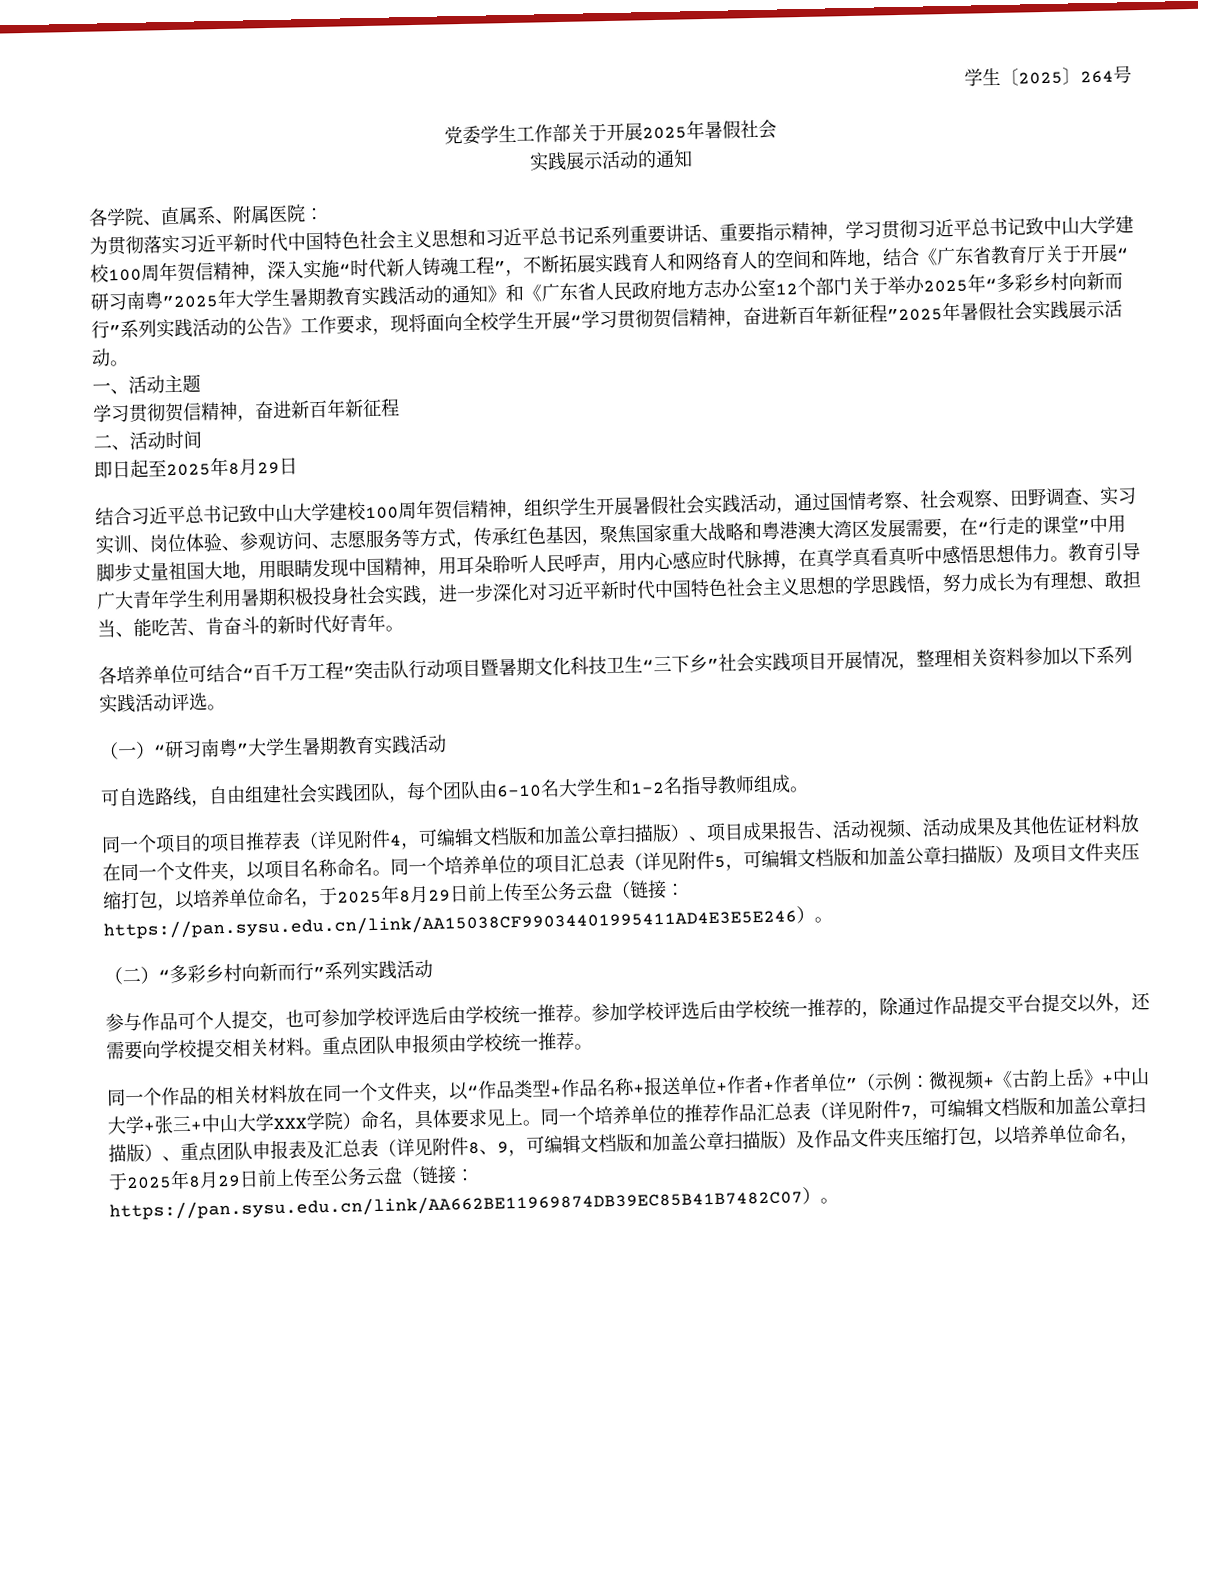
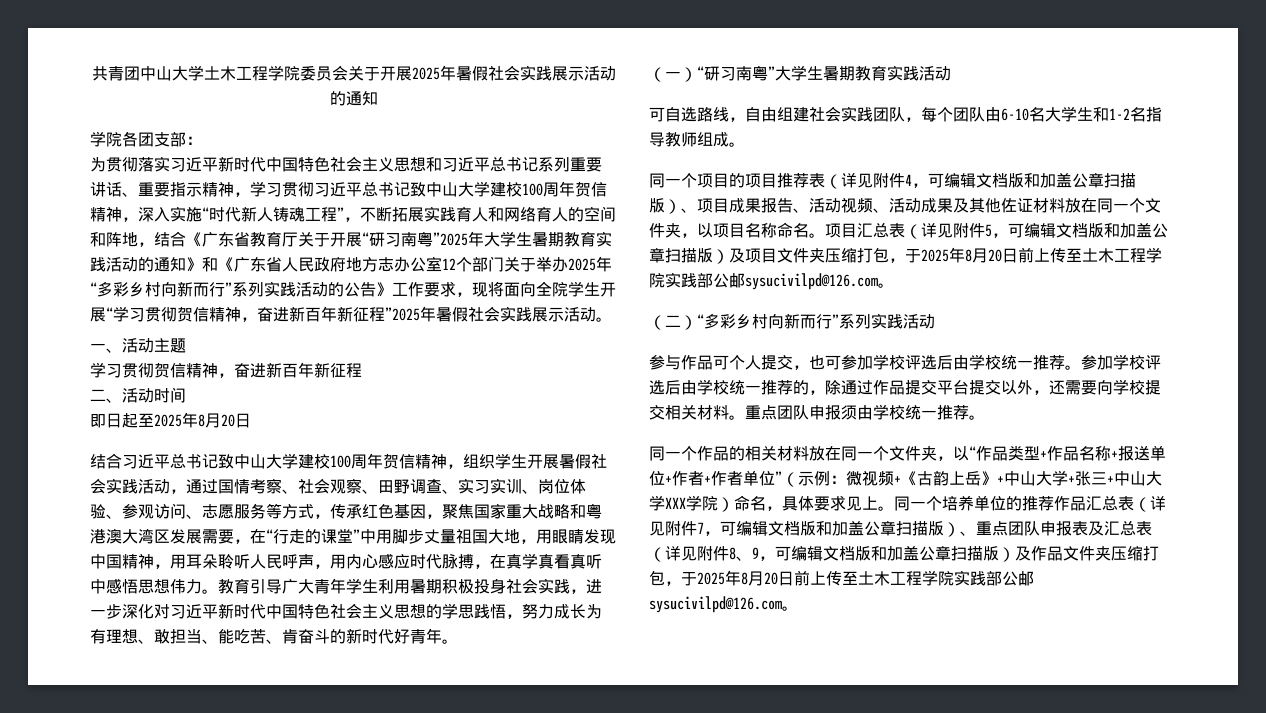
- 学生〔2025〕264号
- 党委学生工作部关于开展2025年暑假社会
- 实践展示活动的通知
+ 共青团中山大学土木工程学院委员会关于开展2025年暑假社会实践展示活动的通知
- 各学院、直属系、附属医院：
+ 学院各团支部：
- 为贯彻落实习近平新时代中国特色社会主义思想和习近平总书记系列重要讲话、重要指示精神，学习贯彻习近平总书记致中山大学建校100周年贺信精神，深入实施“时代新人铸魂工程”，不断拓展实践育人和网络育人的空间和阵地，结合《广东省教育厅关于开展“研习南粤”2025年大学生暑期教育实践活动的通知》和《广东省人民政府地方志办公室12个部门关于举办2025年“多彩乡村向新而行”系列实践活动的公告》工作要求，现将面向全校学生开展“学习贯彻贺信精神，奋进新百年新征程”2025年暑假社会实践展示活动。
+ 为贯彻落实习近平新时代中国特色社会主义思想和习近平总书记系列重要讲话、重要指示精神，学习贯彻习近平总书记致中山大学建校100周年贺信精神，深入实施“时代新人铸魂工程”，不断拓展实践育人和网络育人的空间和阵地，结合《广东省教育厅关于开展“研习南粤”2025年大学生暑期教育实践活动的通知》和《广东省人民政府地方志办公室12个部门关于举办2025年“多彩乡村向新而行”系列实践活动的公告》工作要求，现将面向全院学生开展“学习贯彻贺信精神，奋进新百年新征程”2025年暑假社会实践展示活动。
- 即日起至2025年8月29日
+ 即日起至2025年8月20日
- 各培养单位可结合“百千万工程”突击队行动项目暨暑期文化科技卫生“三下乡”社会实践项目开展情况，整理相关资料参加以下系列实践活动评选。
- 同一个培养单位的项目汇总表（详见附件5，可编辑文档版和加盖公章扫描版）及项目文件夹压缩打包，以培养单位命名，于2025年8月29日前上传至公务云盘（链接：https://pan.sysu.edu.cn/link/AA15038CF99034401995411AD4E3E5E246）。
+ 项目汇总表（详见附件5，可编辑文档版和加盖公章扫描版）及项目文件夹压缩打包，于2025年8月20日前上传至土木工程学院实践部公邮sysucivilpd@126.com。
- 同一个培养单位的推荐作品汇总表（详见附件7，可编辑文档版和加盖公章扫描版）、重点团队申报表及汇总表（详见附件8、9，可编辑文档版和加盖公章扫描版）及作品文件夹压缩打包，以培养单位命名，于2025年8月29日前上传至公务云盘（链接：https://pan.sysu.edu.cn/link/AA662BE11969874DB39EC85B41B7482C07）。
+ 同一个培养单位的推荐作品汇总表（详见附件7，可编辑文档版和加盖公章扫描版）、重点团队申报表及汇总表（详见附件8、9，可编辑文档版和加盖公章扫描版）及作品文件夹压缩打包，于2025年8月20日前上传至土木工程学院实践部公邮sysucivilpd@126.com。

